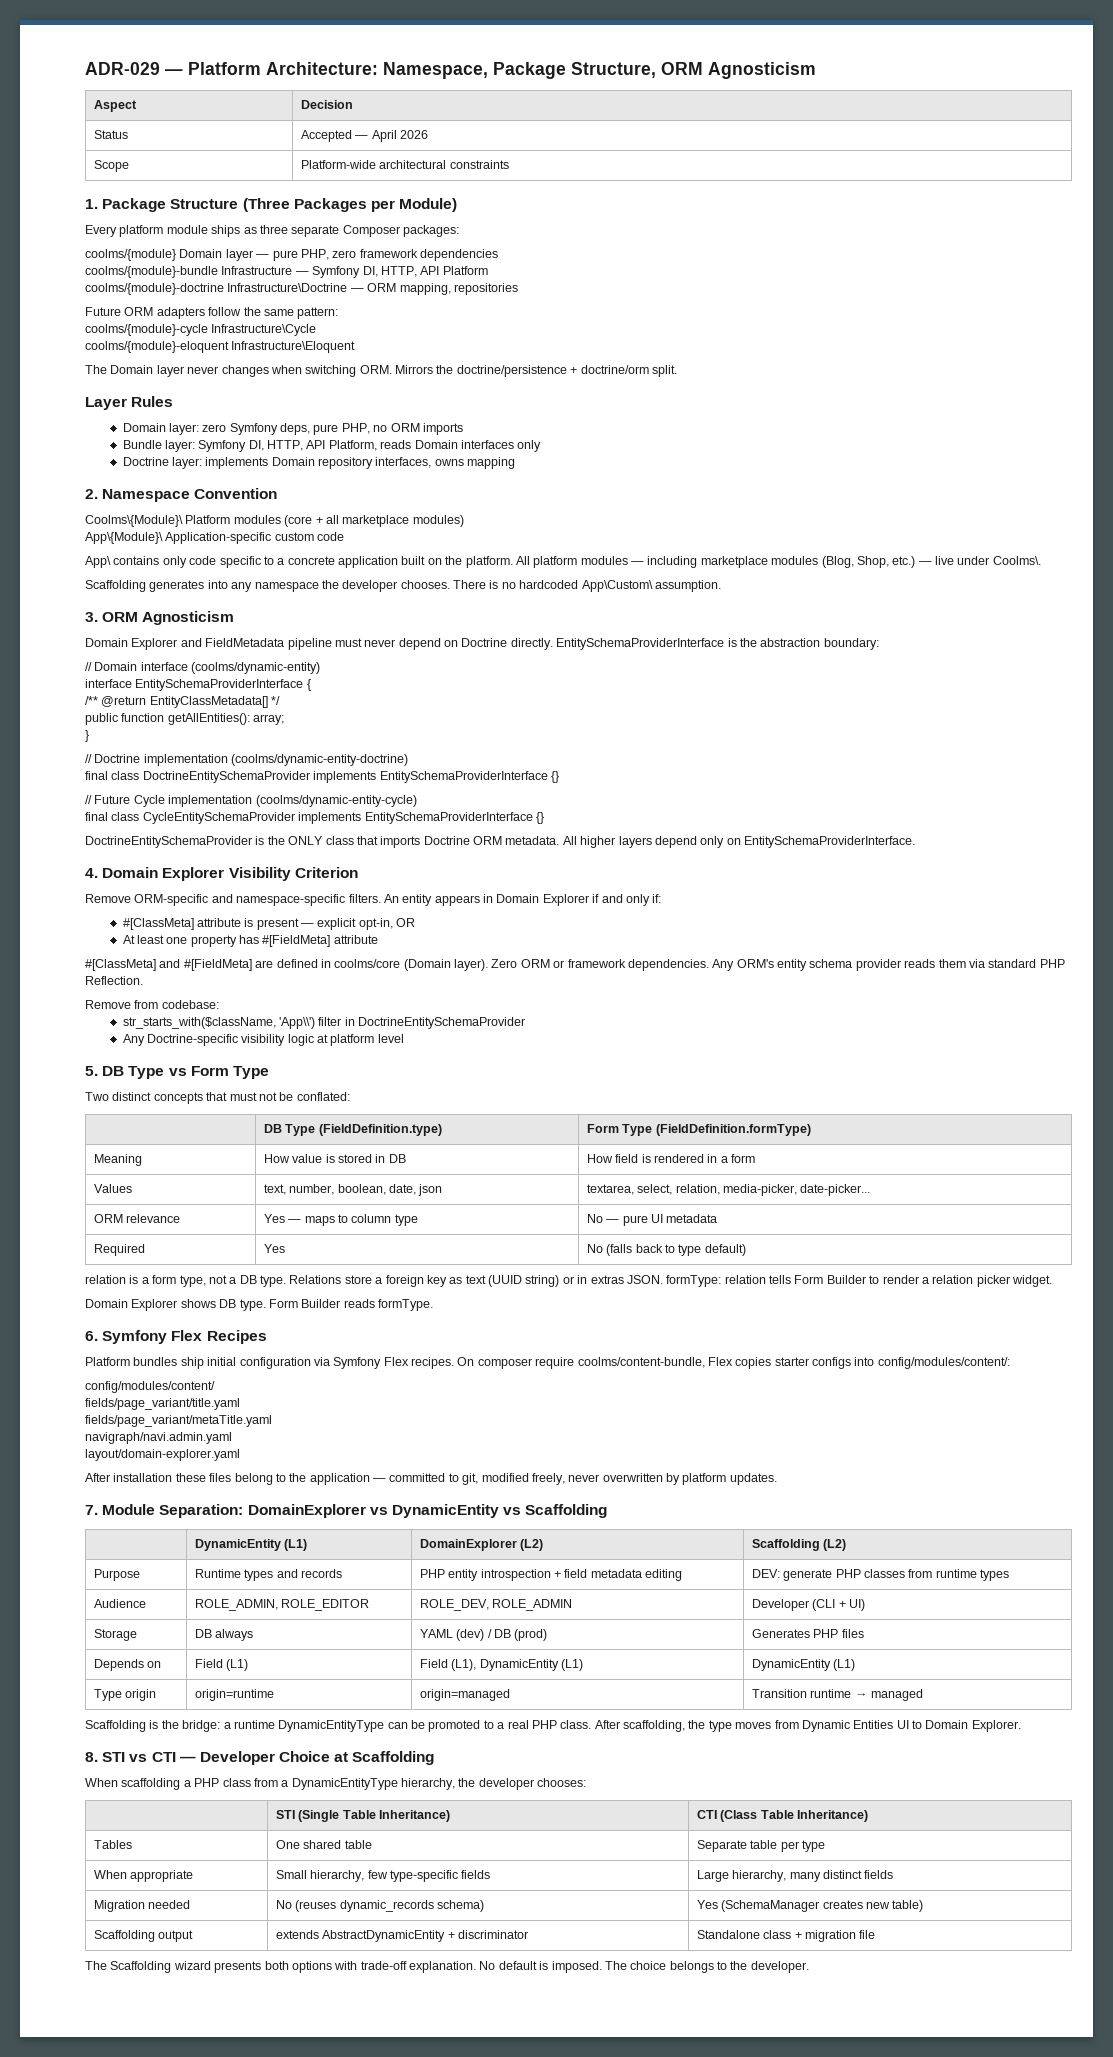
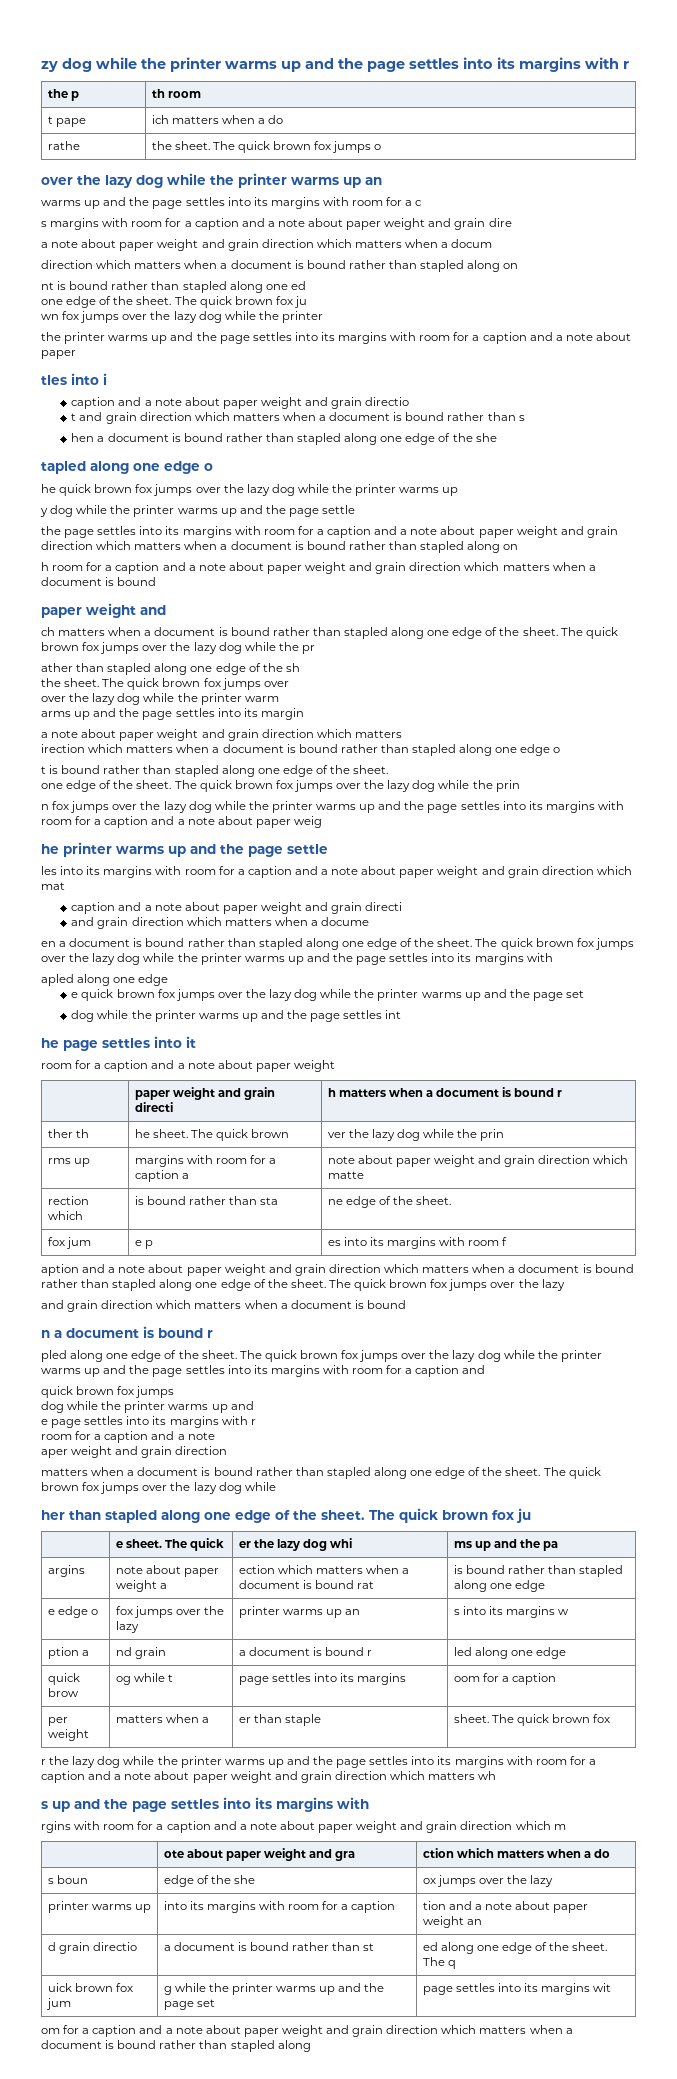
- ADR-029 — Platform Architecture: Namespace, Package Structure, ORM Agnosticism
- Aspect | Decision
- Status | Accepted — April 2026
- Scope | Platform-wide architectural constraints
- 1. Package Structure (Three Packages per Module)
- Every platform module ships as three separate Composer packages:
- coolms/{module} Domain layer — pure PHP, zero framework dependencies
- coolms/{module}-bundle Infrastructure — Symfony DI, HTTP, API Platform
- coolms/{module}-doctrine Infrastructure\Doctrine — ORM mapping, repositories
- Future ORM adapters follow the same pattern:
- coolms/{module}-cycle Infrastructure\Cycle
- coolms/{module}-eloquent Infrastructure\Eloquent
- The Domain layer never changes when switching ORM. Mirrors the doctrine/persistence + doctrine/orm split.
- Layer Rules
- Domain layer: zero Symfony deps, pure PHP, no ORM imports
- Bundle layer: Symfony DI, HTTP, API Platform, reads Domain interfaces only
- Doctrine layer: implements Domain repository interfaces, owns mapping
- 2. Namespace Convention
- Coolms\{Module}\ Platform modules (core + all marketplace modules)
- App\{Module}\ Application-specific custom code
- App\ contains only code specific to a concrete application built on the platform. All platform modules — including marketplace modules (Blog, Shop, etc.) — live under Coolms\.
- Scaffolding generates into any namespace the developer chooses. There is no hardcoded App\Custom\ assumption.
- 3. ORM Agnosticism
- Domain Explorer and FieldMetadata pipeline must never depend on Doctrine directly. EntitySchemaProviderInterface is the abstraction boundary:
- // Domain interface (coolms/dynamic-entity)
- interface EntitySchemaProviderInterface {
- /** @return EntityClassMetadata[] */
- public function getAllEntities(): array;
- }
- // Doctrine implementation (coolms/dynamic-entity-doctrine)
- final class DoctrineEntitySchemaProvider implements EntitySchemaProviderInterface {}
- // Future Cycle implementation (coolms/dynamic-entity-cycle)
- final class CycleEntitySchemaProvider implements EntitySchemaProviderInterface {}
- DoctrineEntitySchemaProvider is the ONLY class that imports Doctrine ORM metadata. All higher layers depend only on EntitySchemaProviderInterface.
- 4. Domain Explorer Visibility Criterion
- Remove ORM-specific and namespace-specific filters. An entity appears in Domain Explorer if and only if:
- #[ClassMeta] attribute is present — explicit opt-in, OR
- At least one property has #[FieldMeta] attribute
- #[ClassMeta] and #[FieldMeta] are defined in coolms/core (Domain layer). Zero ORM or framework dependencies. Any ORM's entity schema provider reads them via standard PHP Reflection.
- Remove from codebase:
- str_starts_with($className, 'App\\') filter in DoctrineEntitySchemaProvider
- Any Doctrine-specific visibility logic at platform level
- 5. DB Type vs Form Type
- Two distinct concepts that must not be conflated:
- | DB Type (FieldDefinition.type) | Form Type (FieldDefinition.formType)
- Meaning | How value is stored in DB | How field is rendered in a form
- Values | text, number, boolean, date, json | textarea, select, relation, media-picker, date-picker...
- ORM relevance | Yes — maps to column type | No — pure UI metadata
- Required | Yes | No (falls back to type default)
- relation is a form type, not a DB type. Relations store a foreign key as text (UUID string) or in extras JSON. formType: relation tells Form Builder to render a relation picker widget.
- Domain Explorer shows DB type. Form Builder reads formType.
- 6. Symfony Flex Recipes
- Platform bundles ship initial configuration via Symfony Flex recipes. On composer require coolms/content-bundle, Flex copies starter configs into config/modules/content/:
- config/modules/content/
- fields/page_variant/title.yaml
- fields/page_variant/metaTitle.yaml
- navigraph/navi.admin.yaml
- layout/domain-explorer.yaml
- After installation these files belong to the application — committed to git, modified freely, never overwritten by platform updates.
- 7. Module Separation: DomainExplorer vs DynamicEntity vs Scaffolding
- | DynamicEntity (L1) | DomainExplorer (L2) | Scaffolding (L2)
- Purpose | Runtime types and records | PHP entity introspection + field metadata editing | DEV: generate PHP classes from runtime types
- Audience | ROLE_ADMIN, ROLE_EDITOR | ROLE_DEV, ROLE_ADMIN | Developer (CLI + UI)
- Storage | DB always | YAML (dev) / DB (prod) | Generates PHP files
- Depends on | Field (L1) | Field (L1), DynamicEntity (L1) | DynamicEntity (L1)
- Type origin | origin=runtime | origin=managed | Transition runtime → managed
- Scaffolding is the bridge: a runtime DynamicEntityType can be promoted to a real PHP class. After scaffolding, the type moves from Dynamic Entities UI to Domain Explorer.
- 8. STI vs CTI — Developer Choice at Scaffolding
- When scaffolding a PHP class from a DynamicEntityType hierarchy, the developer chooses:
- | STI (Single Table Inheritance) | CTI (Class Table Inheritance)
- Tables | One shared table | Separate table per type
- When appropriate | Small hierarchy, few type-specific fields | Large hierarchy, many distinct fields
- Migration needed | No (reuses dynamic_records schema) | Yes (SchemaManager creates new table)
- Scaffolding output | extends AbstractDynamicEntity + discriminator | Standalone class + migration file
- The Scaffolding wizard presents both options with trade-off explanation. No default is imposed. The choice belongs to the developer.
+ zy dog while the printer warms up and the page settles into its margins with r
+ the p | th room
+ t pape | ich matters when a do
+ rathe | the sheet. The quick brown fox jumps o
+ over the lazy dog while the printer warms up an
+ warms up and the page settles into its margins with room for a c
+ s margins with room for a caption and a note about paper weight and grain dire
+ a note about paper weight and grain direction which matters when a docum
+ direction which matters when a document is bound rather than stapled along on
+ nt is bound rather than stapled along one ed
+ one edge of the sheet. The quick brown fox ju
+ wn fox jumps over the lazy dog while the printer
+ the printer warms up and the page settles into its margins with room for a caption and a note about paper
+ tles into i
+ caption and a note about paper weight and grain directio
+ t and grain direction which matters when a document is bound rather than s
+ hen a document is bound rather than stapled along one edge of the she
+ tapled along one edge o
+ he quick brown fox jumps over the lazy dog while the printer warms up
+ y dog while the printer warms up and the page settle
+ the page settles into its margins with room for a caption and a note about paper weight and grain direction which matters when a document is bound rather than stapled along on
+ h room for a caption and a note about paper weight and grain direction which matters when a document is bound
+ paper weight and
+ ch matters when a document is bound rather than stapled along one edge of the sheet. The quick brown fox jumps over the lazy dog while the pr
+ ather than stapled along one edge of the sh
+ the sheet. The quick brown fox jumps over
+ over the lazy dog while the printer warm
+ arms up and the page settles into its margin
+ a note about paper weight and grain direction which matters
+ irection which matters when a document is bound rather than stapled along one edge o
+ t is bound rather than stapled along one edge of the sheet.
+ one edge of the sheet. The quick brown fox jumps over the lazy dog while the prin
+ n fox jumps over the lazy dog while the printer warms up and the page settles into its margins with room for a caption and a note about paper weig
+ he printer warms up and the page settle
+ les into its margins with room for a caption and a note about paper weight and grain direction which mat
+ caption and a note about paper weight and grain directi
+ and grain direction which matters when a docume
+ en a document is bound rather than stapled along one edge of the sheet. The quick brown fox jumps over the lazy dog while the printer warms up and the page settles into its margins with
+ apled along one edge
+ e quick brown fox jumps over the lazy dog while the printer warms up and the page set
+ dog while the printer warms up and the page settles int
+ he page settles into it
+ room for a caption and a note about paper weight
+ | paper weight and grain directi | h matters when a document is bound r
+ ther th | he sheet. The quick brown | ver the lazy dog while the prin
+ rms up | margins with room for a caption a | note about paper weight and grain direction which matte
+ rection which | is bound rather than sta | ne edge of the sheet.
+ fox jum | e p | es into its margins with room f
+ aption and a note about paper weight and grain direction which matters when a document is bound rather than stapled along one edge of the sheet. The quick brown fox jumps over the lazy
+ and grain direction which matters when a document is bound
+ n a document is bound r
+ pled along one edge of the sheet. The quick brown fox jumps over the lazy dog while the printer warms up and the page settles into its margins with room for a caption and
+ quick brown fox jumps
+ dog while the printer warms up and
+ e page settles into its margins with r
+ room for a caption and a note
+ aper weight and grain direction
+ matters when a document is bound rather than stapled along one edge of the sheet. The quick brown fox jumps over the lazy dog while
+ her than stapled along one edge of the sheet. The quick brown fox ju
+ | e sheet. The quick | er the lazy dog whi | ms up and the pa
+ argins | note about paper weight a | ection which matters when a document is bound rat | is bound rather than stapled along one edge
+ e edge o | fox jumps over the lazy | printer warms up an | s into its margins w
+ ption a | nd grain | a document is bound r | led along one edge
+ quick brow | og while t | page settles into its margins | oom for a caption
+ per weight | matters when a | er than staple | sheet. The quick brown fox
+ r the lazy dog while the printer warms up and the page settles into its margins with room for a caption and a note about paper weight and grain direction which matters wh
+ s up and the page settles into its margins with
+ rgins with room for a caption and a note about paper weight and grain direction which m
+ | ote about paper weight and gra | ction which matters when a do
+ s boun | edge of the she | ox jumps over the lazy
+ printer warms up | into its margins with room for a caption | tion and a note about paper weight an
+ d grain directio | a document is bound rather than st | ed along one edge of the sheet. The q
+ uick brown fox jum | g while the printer warms up and the page set | page settles into its margins wit
+ om for a caption and a note about paper weight and grain direction which matters when a document is bound rather than stapled along

